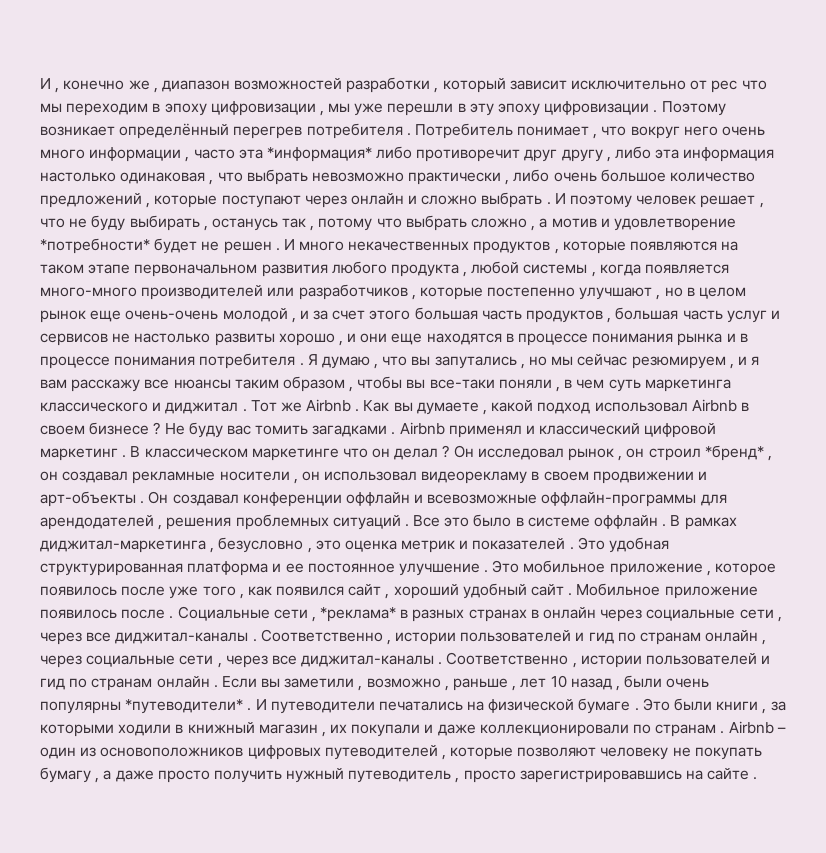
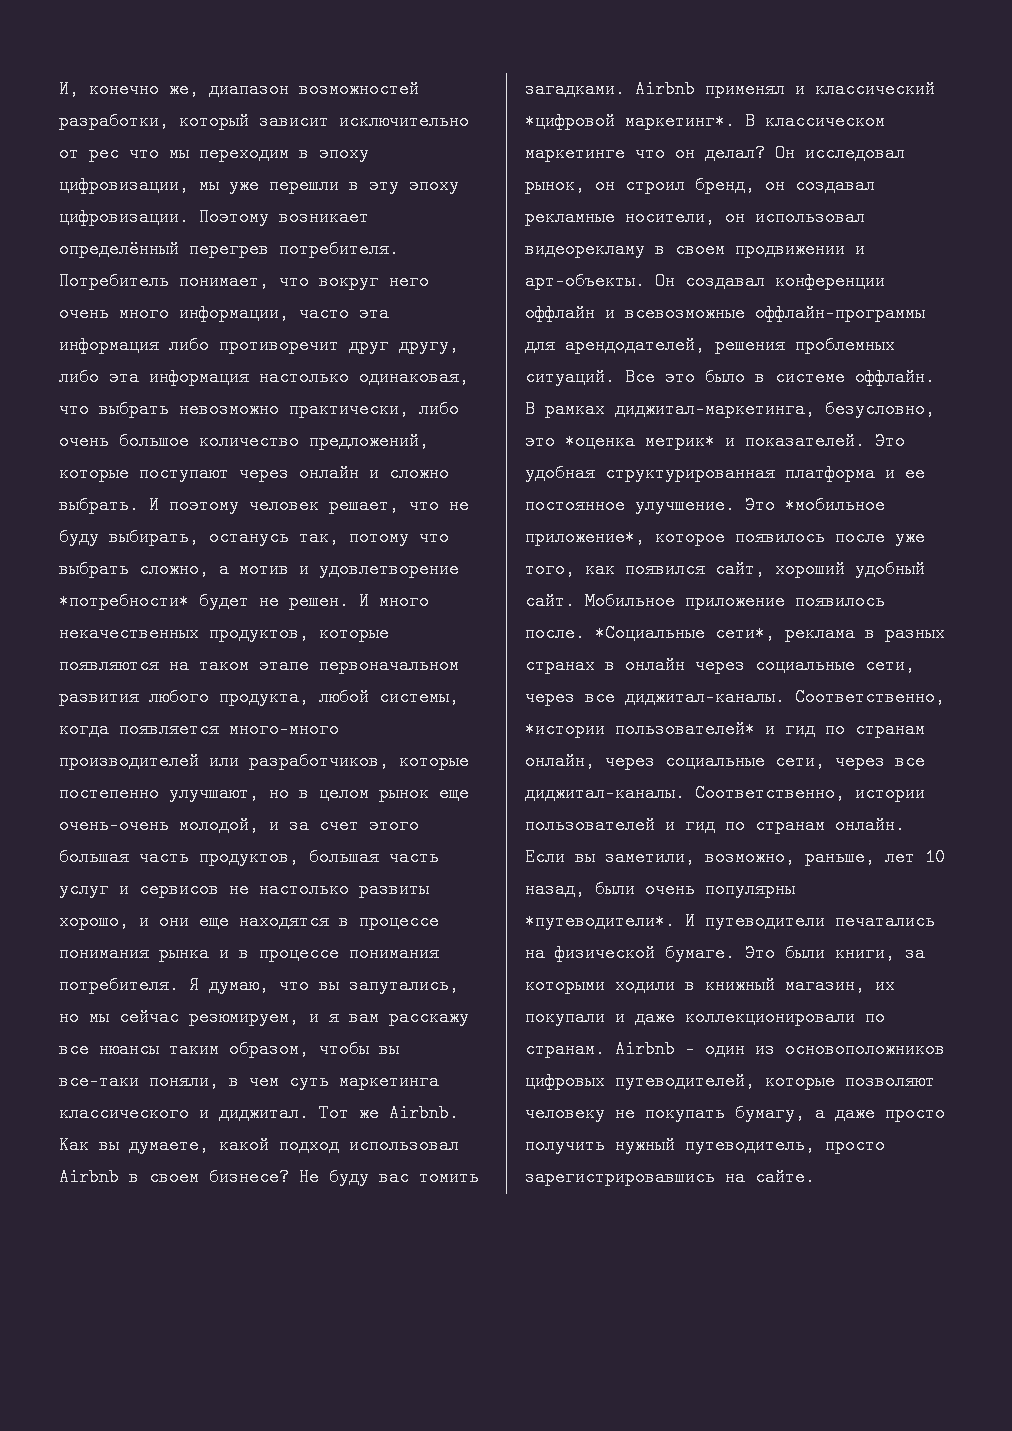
- И , конечно же , диапазон возможностей разработки , который зависит исключительно от рес что мы переходим в эпоху цифровизации , мы уже перешли в эту эпоху цифровизации .
+ И, конечно же, диапазон возможностей разработки, который зависит исключительно от рес что мы переходим в эпоху цифровизации, мы уже перешли в эту эпоху цифровизации.
- Поэтому возникает определённый перегрев потребителя . Потребитель понимает , что вокруг него очень много информации , часто эта *информация* либо противоречит друг другу , либо эта информация настолько одинаковая , что выбрать невозможно практически , либо очень большое количество предложений , которые поступают через онлайн и сложно выбрать .
+ Поэтому возникает определённый перегрев потребителя. Потребитель понимает, что вокруг него очень много информации, часто эта информация либо противоречит друг другу, либо эта информация настолько одинаковая, что выбрать невозможно практически, либо очень большое количество предложений, которые поступают через онлайн и сложно выбрать.
- И поэтому человек решает , что не буду выбирать , останусь так , потому что выбрать сложно , а мотив и удовлетворение *потребности* будет не решен .
+ И поэтому человек решает, что не буду выбирать, останусь так, потому что выбрать сложно, а мотив и удовлетворение *потребности* будет не решен.
- И много некачественных продуктов , которые появляются на таком этапе первоначальном развития любого продукта , любой системы , когда появляется много-много производителей или разработчиков , которые постепенно улучшают , но в целом рынок еще очень-очень молодой , и за счет этого большая часть продуктов , большая часть услуг и сервисов не настолько развиты хорошо , и они еще находятся в процессе понимания рынка и в процессе понимания потребителя . Я думаю , что вы запутались , но мы сейчас резюмируем , и я вам расскажу все нюансы таким образом , чтобы вы все-таки поняли , в чем суть маркетинга классического и диджитал . Тот же Airbnb . Как вы думаете , какой подход использовал Airbnb в своем бизнесе ?
+ И много некачественных продуктов, которые появляются на таком этапе первоначальном развития любого продукта, любой системы, когда появляется много-много производителей или разработчиков, которые постепенно улучшают, но в целом рынок еще очень-очень молодой, и за счет этого большая часть продуктов, большая часть услуг и сервисов не настолько развиты хорошо, и они еще находятся в процессе понимания рынка и в процессе понимания потребителя. Я думаю, что вы запутались, но мы сейчас резюмируем, и я вам расскажу все нюансы таким образом, чтобы вы все-таки поняли, в чем суть маркетинга классического и диджитал. Тот же Airbnb. Как вы думаете, какой подход использовал Airbnb в своем бизнесе?
- Не буду вас томить загадками .
+ Не буду вас томить загадками.
- Airbnb применял и классический цифровой маркетинг .
+ Airbnb применял и классический *цифровой маркетинг*.
- В классическом маркетинге что он делал ? Он исследовал рынок , он строил *бренд* , он создавал рекламные носители , он использовал видеорекламу в своем продвижении и арт-объекты .
+ В классическом маркетинге что он делал? Он исследовал рынок, он строил бренд, он создавал рекламные носители, он использовал видеорекламу в своем продвижении и арт-объекты.
- Он создавал конференции оффлайн и всевозможные оффлайн-программы для арендодателей , решения проблемных ситуаций .
+ Он создавал конференции оффлайн и всевозможные оффлайн-программы для арендодателей, решения проблемных ситуаций.
- Все это было в системе оффлайн . В рамках диджитал-маркетинга , безусловно , это оценка метрик и показателей .
+ Все это было в системе оффлайн. В рамках диджитал-маркетинга, безусловно, это *оценка метрик* и показателей.
- Это удобная структурированная платформа и ее постоянное улучшение . Это мобильное приложение , которое появилось после уже того , как появился сайт , хороший удобный сайт . Мобильное приложение появилось после . Социальные сети , *реклама* в разных странах в онлайн через социальные сети , через все диджитал-каналы . Соответственно , истории пользователей и гид по странам онлайн , через социальные сети , через все диджитал-каналы . Соответственно , истории пользователей и гид по странам онлайн . Если вы заметили , возможно , раньше , лет 10 назад , были очень популярны *путеводители* .
+ Это удобная структурированная платформа и ее постоянное улучшение. Это *мобильное приложение*, которое появилось после уже того, как появился сайт, хороший удобный сайт. Мобильное приложение появилось после. *Социальные сети*, реклама в разных странах в онлайн через социальные сети, через все диджитал-каналы. Соответственно, *истории пользователей* и гид по странам онлайн, через социальные сети, через все диджитал-каналы. Соответственно, истории пользователей и гид по странам онлайн. Если вы заметили, возможно, раньше, лет 10 назад, были очень популярны *путеводители*.
- И путеводители печатались на физической бумаге . Это были книги , за которыми ходили в книжный магазин , их покупали и даже коллекционировали по странам .
+ И путеводители печатались на физической бумаге. Это были книги, за которыми ходили в книжный магазин, их покупали и даже коллекционировали по странам.
- Airbnb – один из основоположников цифровых путеводителей , которые позволяют человеку не покупать бумагу , а даже просто получить нужный путеводитель , просто зарегистрировавшись на сайте .
+ Airbnb – один из основоположников цифровых путеводителей, которые позволяют человеку не покупать бумагу, а даже просто получить нужный путеводитель, просто зарегистрировавшись на сайте.

